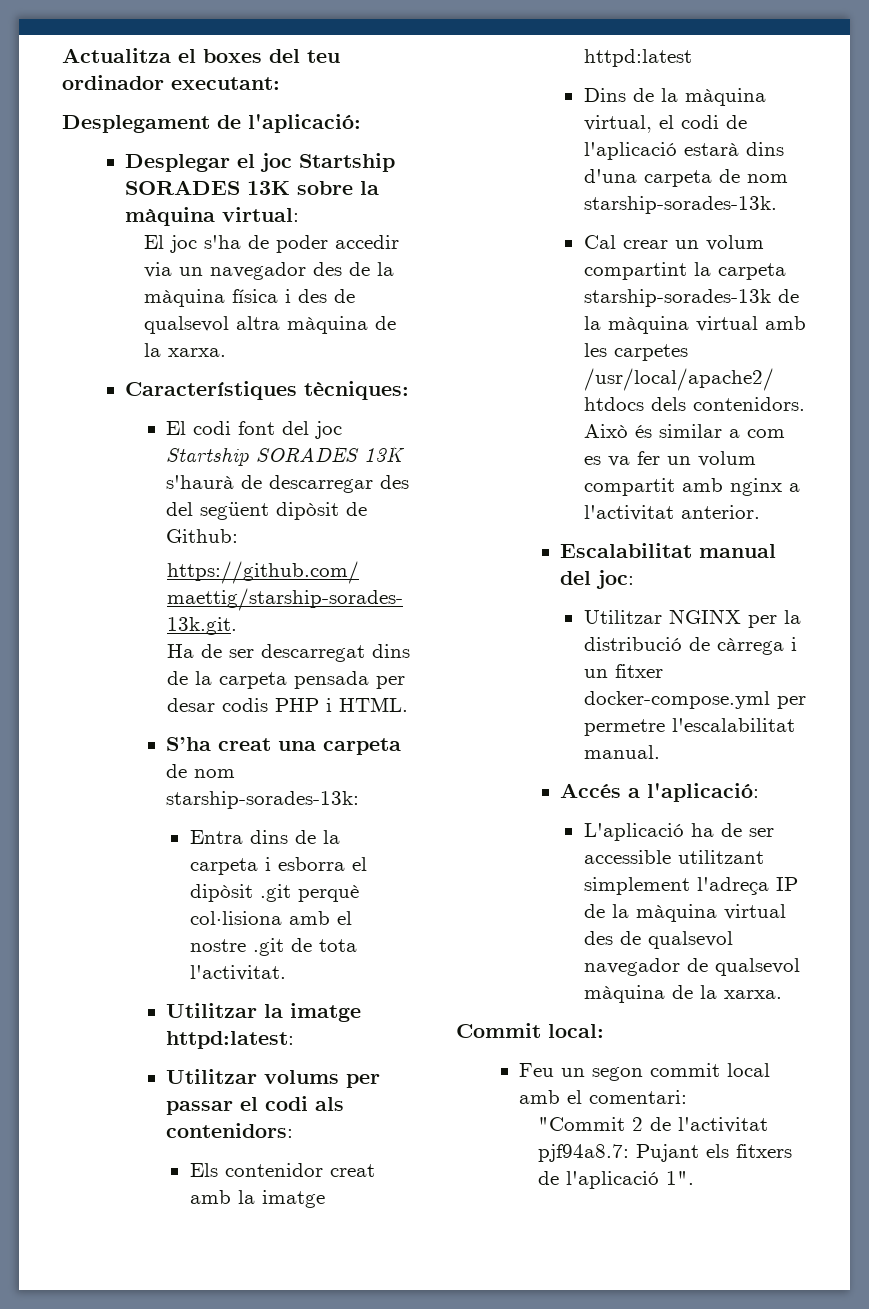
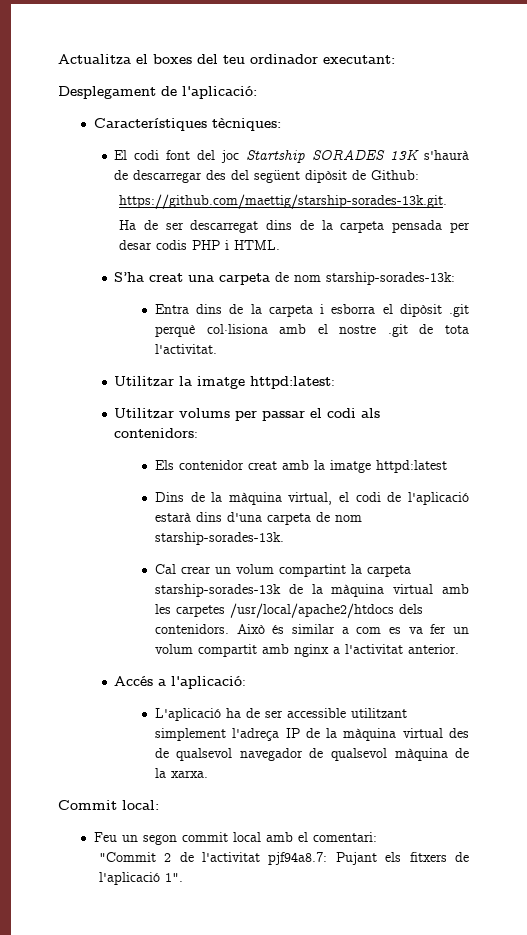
- Desplegar el joc Startship SORADES 13K sobre la màquina virtual:
- El joc s'ha de poder accedir via un navegador des de la màquina física i des de qualsevol altra màquina de la xarxa.
- Escalabilitat manual del joc:
- Utilitzar NGINX per la distribució de càrrega i un fitxer docker-compose.yml per permetre l'escalabilitat manual.

